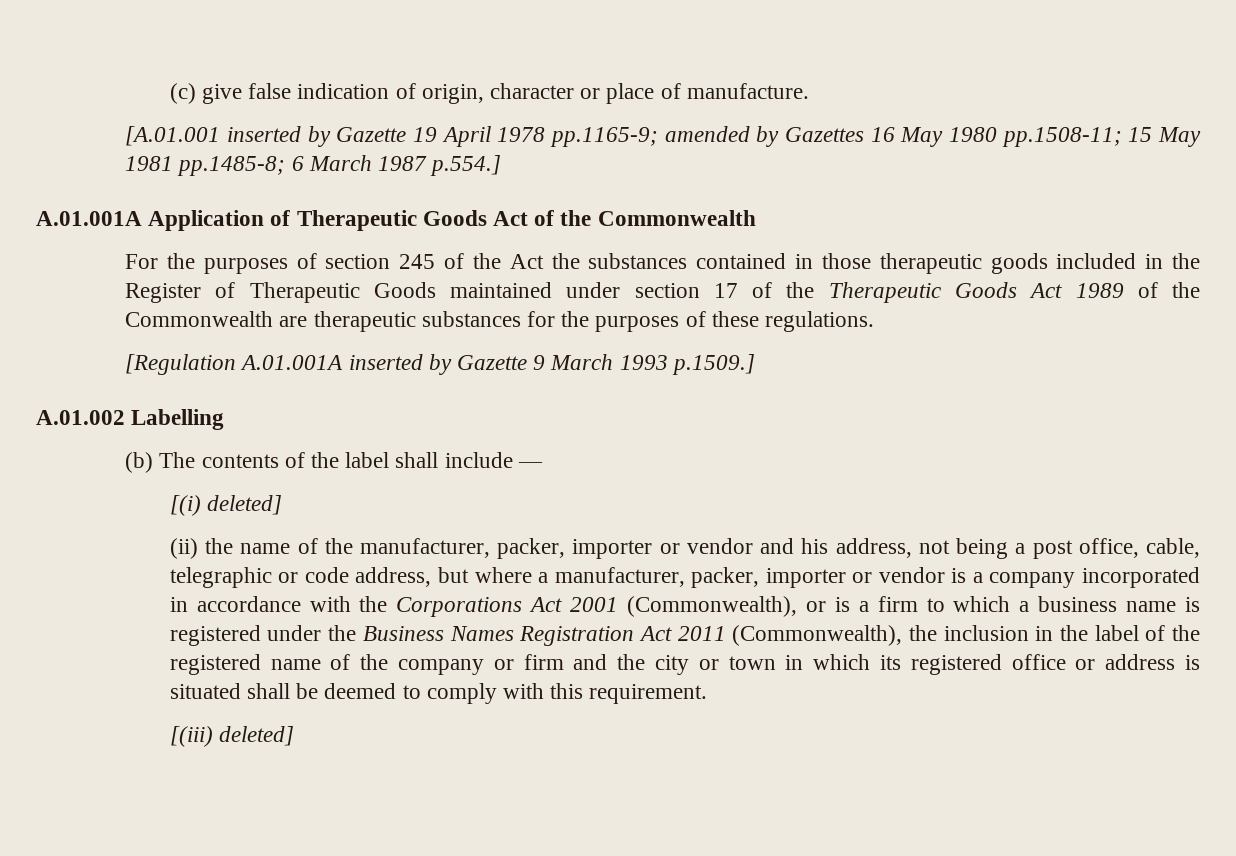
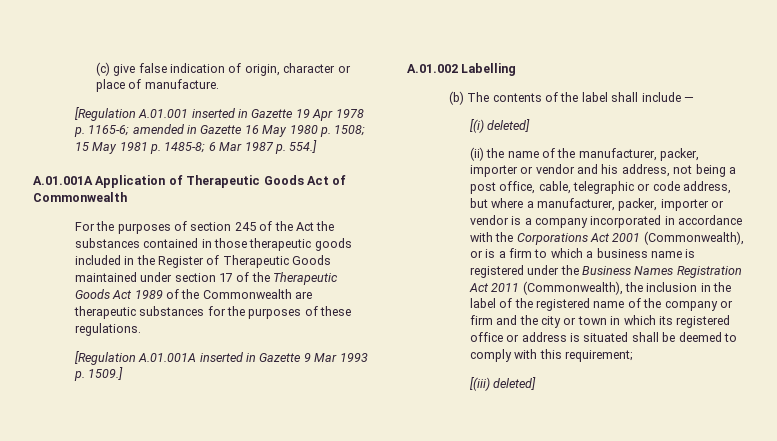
- [A.01.001 inserted by Gazette 19 April 1978 pp.1165-9; amended by Gazettes 16 May 1980 pp.1508-11; 15 May 1981 pp.1485-8; 6 March 1987 p.554.]
+ [Regulation A.01.001 inserted in Gazette 19 Apr 1978 p. 1165-6; amended in Gazette 16 May 1980 p. 1508; 15 May 1981 p. 1485-8; 6 Mar 1987 p. 554.]
- A.01.001A Application of Therapeutic Goods Act of the Commonwealth
+ A.01.001A Application of Therapeutic Goods Act of Commonwealth
- [Regulation A.01.001A inserted by Gazette 9 March 1993 p.1509.]
+ [Regulation A.01.001A inserted in Gazette 9 Mar 1993 p. 1509.]
- (ii) the name of the manufacturer, packer, importer or vendor and his address, not being a post office, cable, telegraphic or code address, but where a manufacturer, packer, importer or vendor is a company incorporated in accordance with the Corporations Act 2001 (Commonwealth), or is a firm to which a business name is registered under the Business Names Registration Act 2011 (Commonwealth), the inclusion in the label of the registered name of the company or firm and the city or town in which its registered office or address is situated shall be deemed to comply with this requirement.
+ (ii) the name of the manufacturer, packer, importer or vendor and his address, not being a post office, cable, telegraphic or code address, but where a manufacturer, packer, importer or vendor is a company incorporated in accordance with the Corporations Act 2001 (Commonwealth), or is a firm to which a business name is registered under the Business Names Registration Act 2011 (Commonwealth), the inclusion in the label of the registered name of the company or firm and the city or town in which its registered office or address is situated shall be deemed to comply with this requirement;

